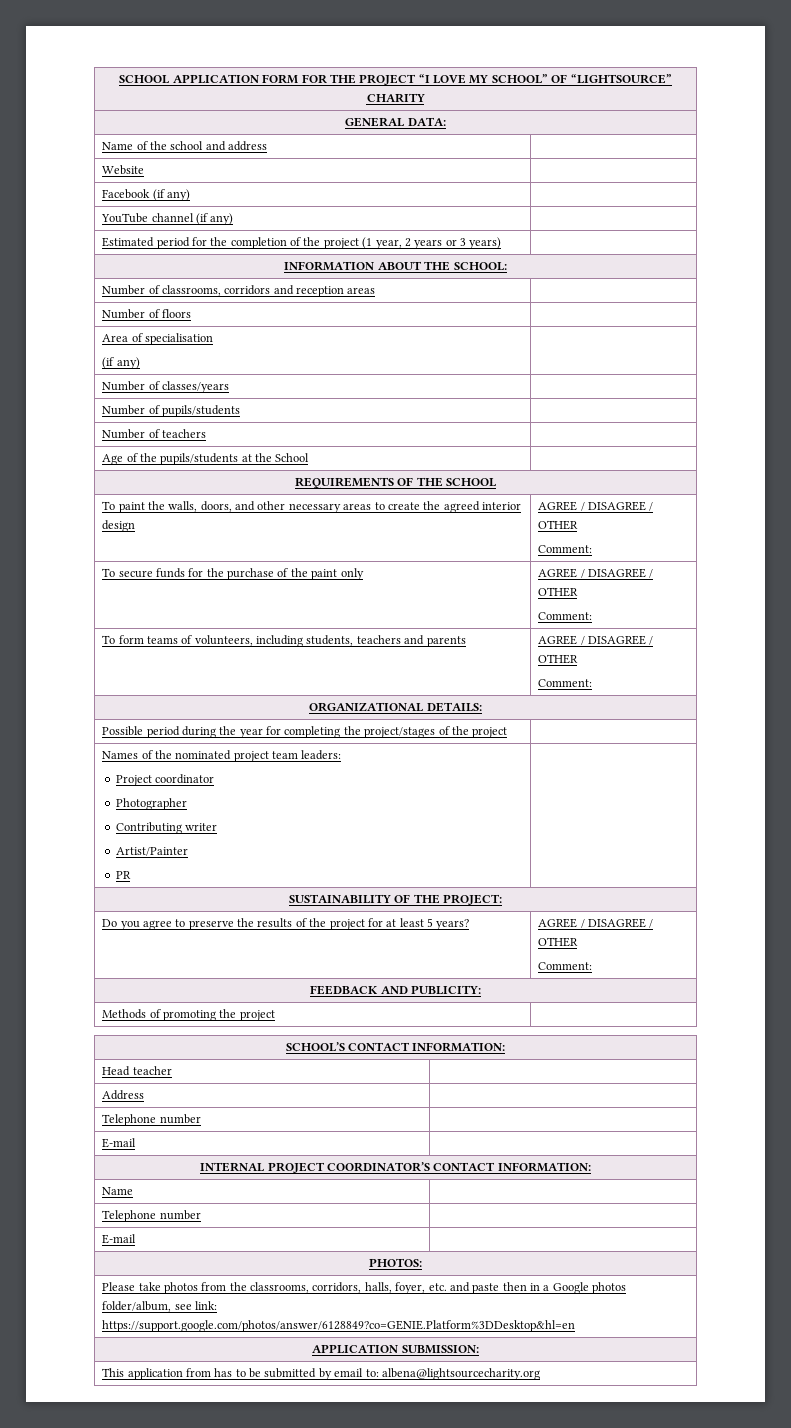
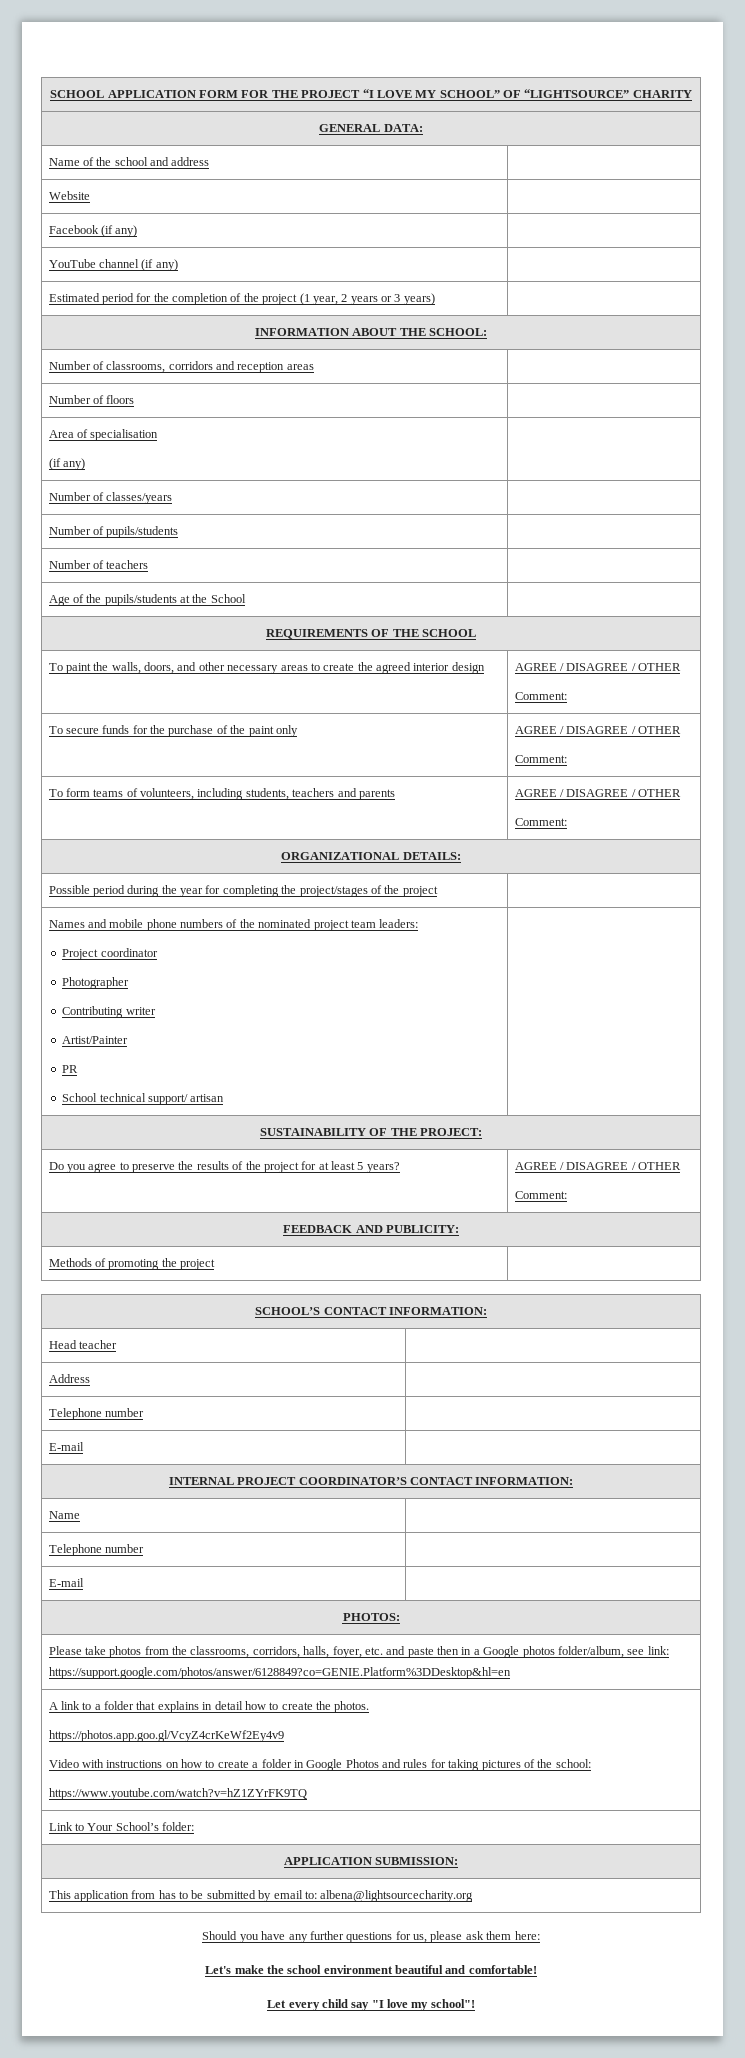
- Names of the nominated project team leaders:
+ Names and mobile phone numbers of the nominated project team leaders:
  Project coordinator
  Photographer
  Contributing writer
  Artist/Painter
- PR |
+ PR
+ School technical support/ artisan |
+ A link to a folder that explains in detail how to create the photos.
+ https://photos.app.goo.gl/VcyZ4crKeWf2Ey4v9
+ Video with instructions on how to create a folder in Google Photos and rules for taking pictures of the school:
+ https://www.youtube.com/watch?v=hZ1ZYrFK9TQ
+ Link to Your School’s folder:
+ Should you have any further questions for us, please ask them here:
+ Let's make the school environment beautiful and comfortable!
+ Let every child say "I love my school"!

